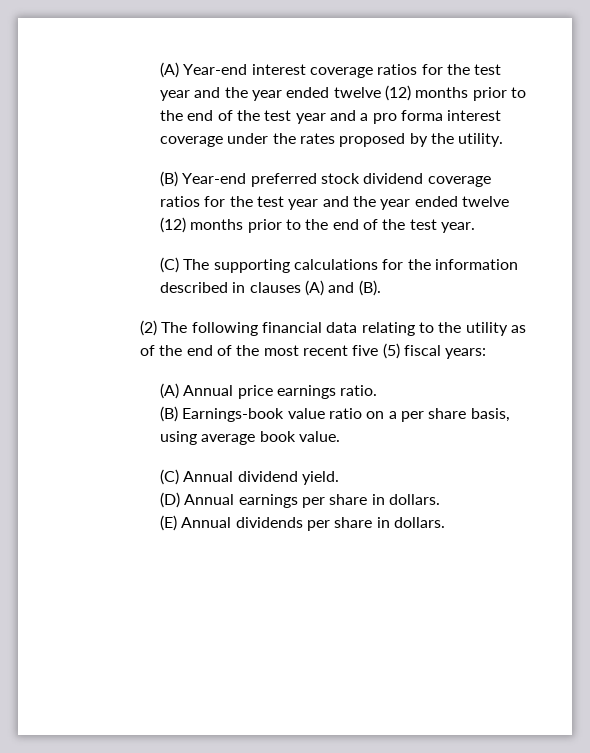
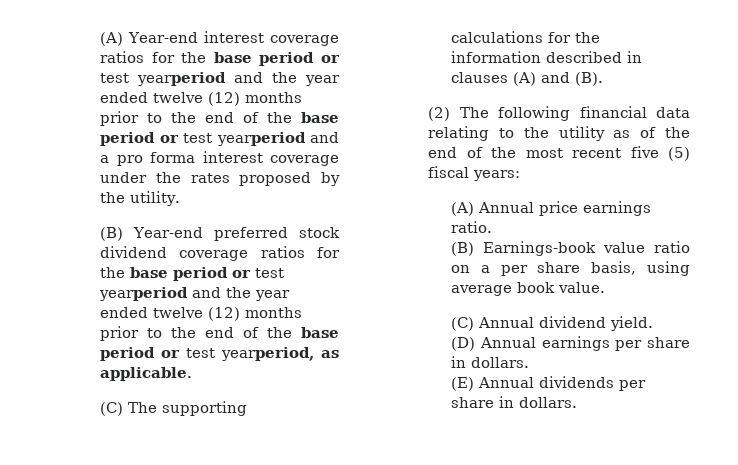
- (A) Year-end interest coverage ratios for the test year and the year ended twelve (12) months prior to the end of the test year and a pro forma interest coverage under the rates proposed by the utility.
+ (A) Year-end interest coverage ratios for the base period or test yearperiod and the year ended twelve (12) months prior to the end of the base period or test yearperiod and a pro forma interest coverage under the rates proposed by the utility.
- (B) Year-end preferred stock dividend coverage ratios for the test year and the year ended twelve (12) months prior to the end of the test year.
+ (B) Year-end preferred stock dividend coverage ratios for the base period or test yearperiod and the year ended twelve (12) months prior to the end of the base period or test yearperiod, as applicable.

